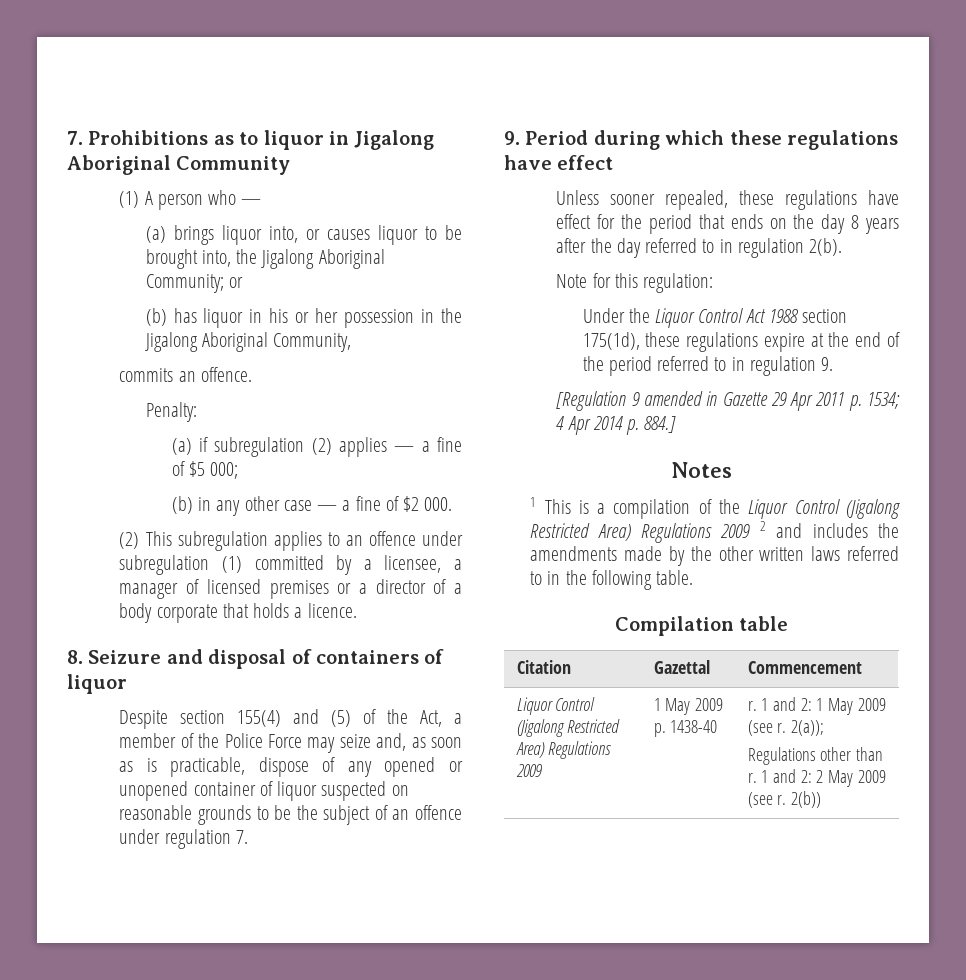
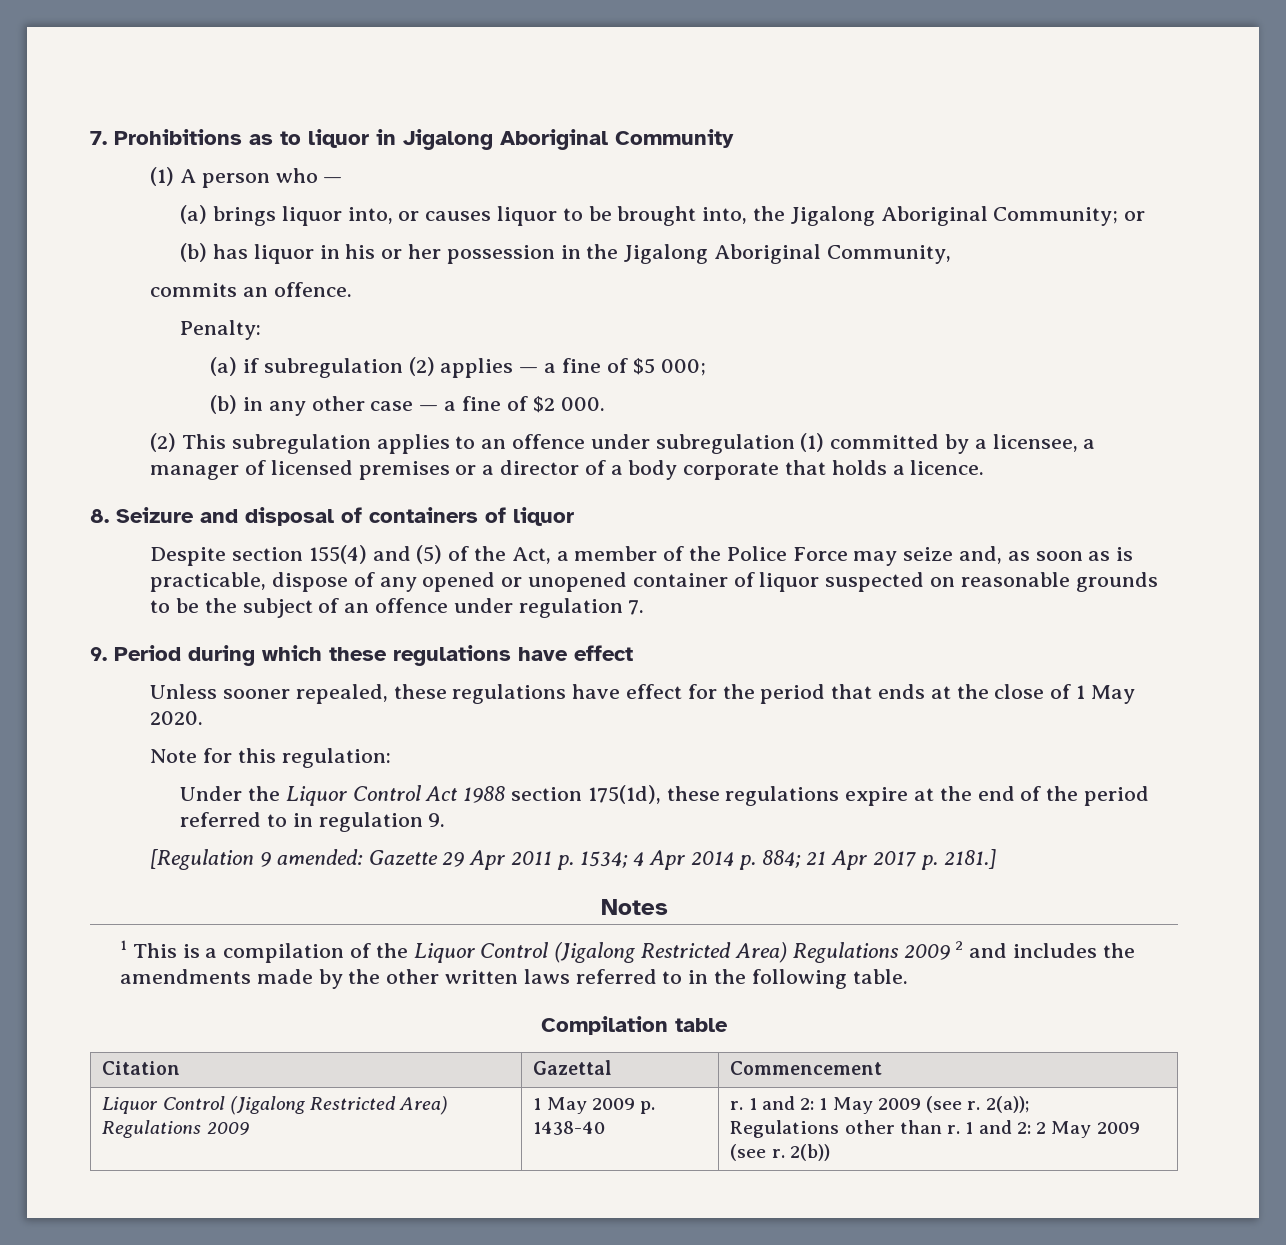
- Unless sooner repealed, these regulations have effect for the period that ends on the day 8 years after the day referred to in regulation 2(b).
+ Unless sooner repealed, these regulations have effect for the period that ends at the close of 1 May 2020.
- [Regulation 9 amended in Gazette 29 Apr 2011 p. 1534; 4 Apr 2014 p. 884.]
+ [Regulation 9 amended: Gazette 29 Apr 2011 p. 1534; 4 Apr 2014 p. 884; 21 Apr 2017 p. 2181.]

